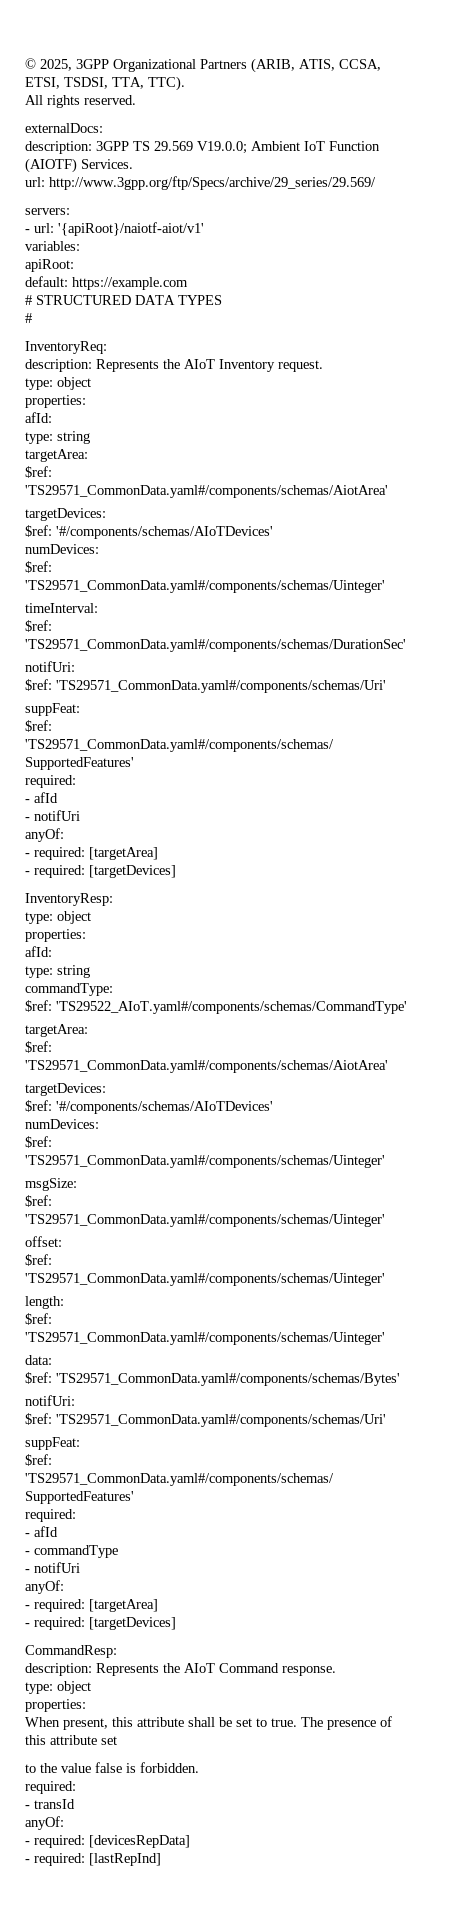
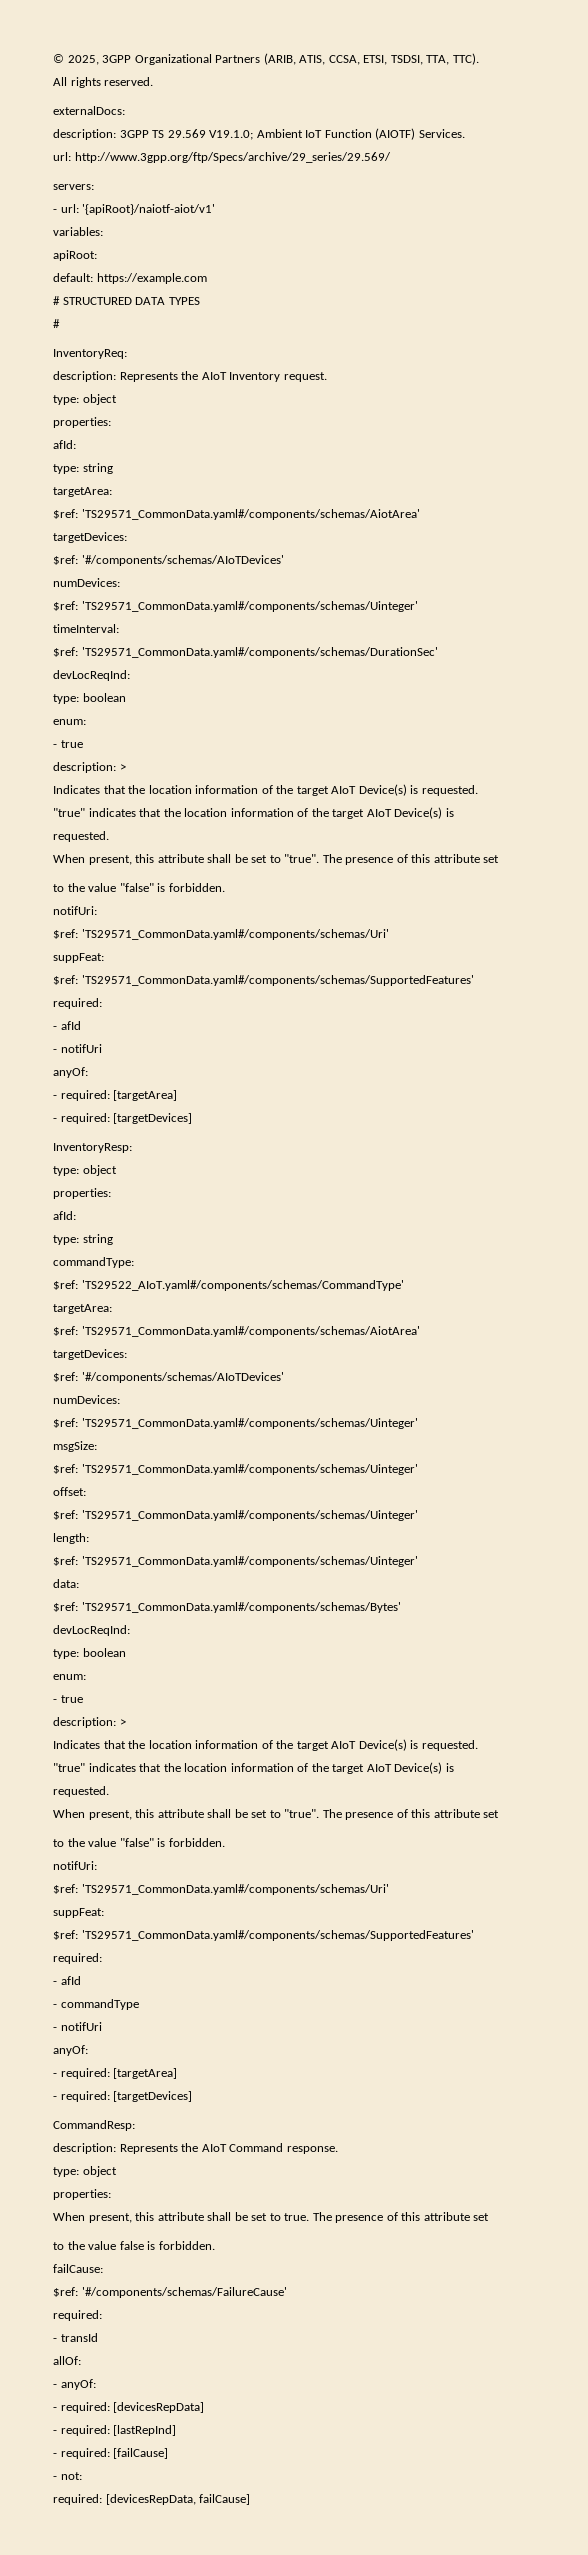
- description: 3GPP TS 29.569 V19.0.0; Ambient IoT Function (AIOTF) Services.
+ description: 3GPP TS 29.569 V19.1.0; Ambient IoT Function (AIOTF) Services.
  $ref: 'TS29571_CommonData.yaml#/components/schemas/DurationSec'
+ devLocReqInd:
+ type: boolean
+ enum:
+ - true
+ description: >
+ Indicates that the location information of the target AIoT Device(s) is requested.
+ "true" indicates that the location information of the target AIoT Device(s) is
+ requested.
+ When present, this attribute shall be set to "true". The presence of this attribute set
+ to the value "false" is forbidden.
  $ref: 'TS29571_CommonData.yaml#/components/schemas/Bytes'
+ devLocReqInd:
+ type: boolean
+ enum:
+ - true
+ description: >
+ Indicates that the location information of the target AIoT Device(s) is requested.
+ "true" indicates that the location information of the target AIoT Device(s) is
+ requested.
+ When present, this attribute shall be set to "true". The presence of this attribute set
+ to the value "false" is forbidden.
+ failCause:
+ $ref: '#/components/schemas/FailureCause'
  - transId
- anyOf:
+ allOf:
+ - anyOf:
+ - required: [failCause]
+ - not:
+ required: [devicesRepData, failCause]

